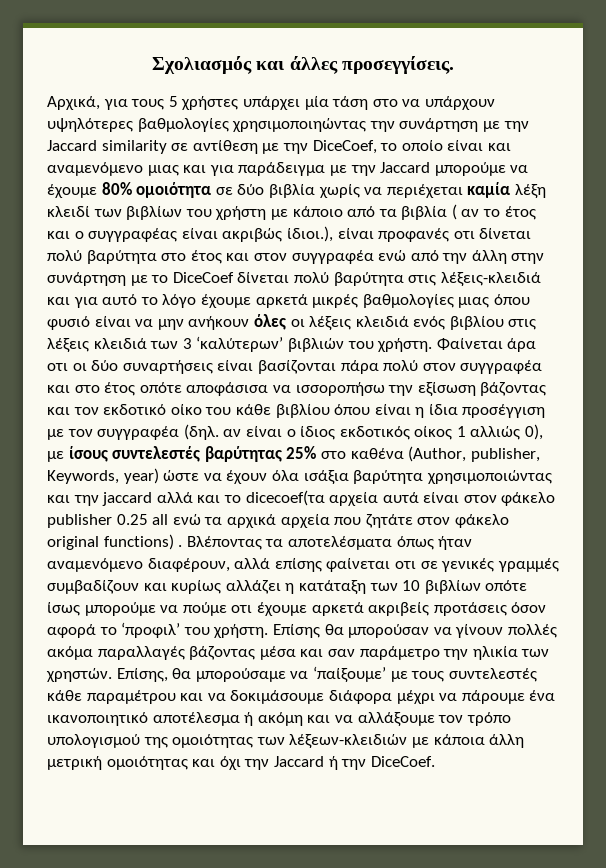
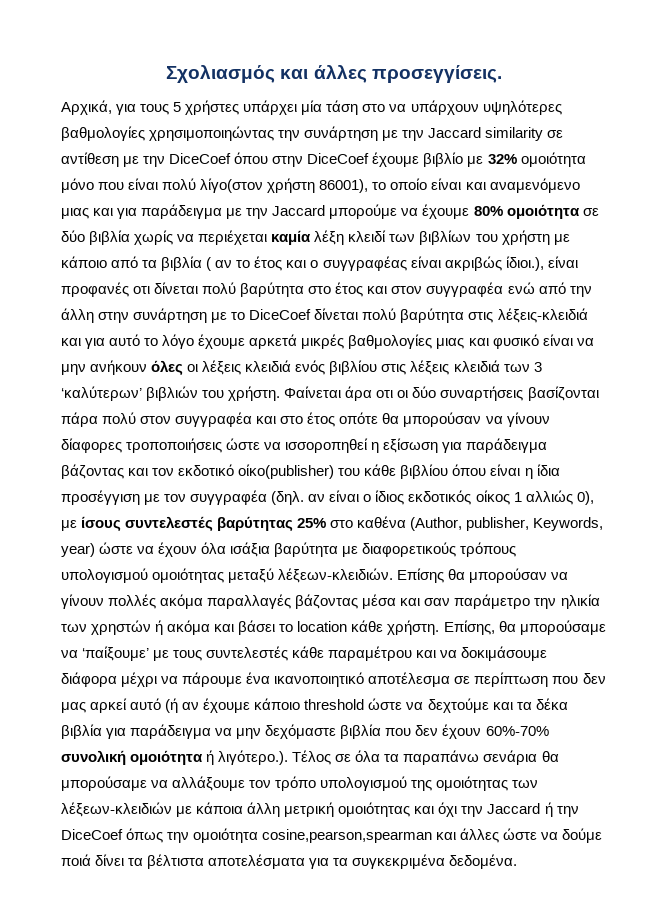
- Αρχικά, για τους 5 χρήστες υπάρχει μία τάση στο να υπάρχουν υψηλότερες βαθμολογίες χρησιμοποιηώντας την συνάρτηση με την Jaccard similarity σε αντίθεση με την DiceCoef, το οποίο είναι και αναμενόμενο μιας και για παράδειγμα με την Jaccard μπορούμε να έχουμε 80% ομοιότητα σε δύο βιβλία χωρίς να περιέχεται καμία λέξη κλειδί των βιβλίων του χρήστη με κάποιο από τα βιβλία ( αν το έτος και ο συγγραφέας είναι ακριβώς ίδιοι.), είναι προφανές οτι δίνεται πολύ βαρύτητα στο έτος και στον συγγραφέα ενώ από την άλλη στην συνάρτηση με το DiceCoef δίνεται πολύ βαρύτητα στις λέξεις-κλειδιά και για αυτό το λόγο έχουμε αρκετά μικρές βαθμολογίες μιας όπου φυσιό είναι να μην ανήκουν όλες οι λέξεις κλειδιά ενός βιβλίου στις λέξεις κλειδιά των 3 ‘καλύτερων’ βιβλιών του χρήστη.
+ Αρχικά, για τους 5 χρήστες υπάρχει μία τάση στο να υπάρχουν υψηλότερες βαθμολογίες χρησιμοποιηώντας την συνάρτηση με την Jaccard similarity σε αντίθεση με την DiceCoef όπου στην DiceCoef έχουμε βιβλίο με 32% ομοιότητα μόνο που είναι πολύ λίγο(στον χρήστη 86001), το οποίο είναι και αναμενόμενο μιας και για παράδειγμα με την Jaccard μπορούμε να έχουμε 80% ομοιότητα σε δύο βιβλία χωρίς να περιέχεται καμία λέξη κλειδί των βιβλίων του χρήστη με κάποιο από τα βιβλία ( αν το έτος και ο συγγραφέας είναι ακριβώς ίδιοι.), είναι προφανές οτι δίνεται πολύ βαρύτητα στο έτος και στον συγγραφέα ενώ από την άλλη στην συνάρτηση με το DiceCoef δίνεται πολύ βαρύτητα στις λέξεις-κλειδιά και για αυτό το λόγο έχουμε αρκετά μικρές βαθμολογίες μιας και φυσικό είναι να μην ανήκουν όλες οι λέξεις κλειδιά ενός βιβλίου στις λέξεις κλειδιά των 3 ‘καλύτερων’ βιβλιών του χρήστη.
- Φαίνεται άρα οτι οι δύο συναρτήσεις είναι βασίζονται πάρα πολύ στον συγγραφέα και στο έτος οπότε αποφάσισα να ισσοροπήσω την εξίσωση βάζοντας και τον εκδοτικό οίκο του κάθε βιβλίου όπου είναι η ίδια προσέγγιση με τον συγγραφέα (δηλ. αν είναι ο ίδιος εκδοτικός οίκος 1 αλλιώς 0), με ίσους συντελεστές βαρύτητας 25% στο καθένα (Author, publisher, Keywords, year) ώστε να έχουν όλα ισάξια βαρύτητα χρησιμοποιώντας και την jaccard αλλά και το dicecoef(τα αρχεία αυτά είναι στον φάκελο publisher 0.25 all ενώ τα αρχικά αρχεία που ζητάτε στον φάκελο original functions) . Βλέποντας τα αποτελέσματα όπως ήταν αναμενόμενο διαφέρουν, αλλά επίσης φαίνεται οτι σε γενικές γραμμές συμβαδίζουν και κυρίως αλλάζει η κατάταξη των 10 βιβλίων οπότε ίσως μπορούμε να πούμε οτι έχουμε αρκετά ακριβείς προτάσεις όσον αφορά το ‘προφιλ’ του χρήστη.
+ Φαίνεται άρα οτι οι δύο συναρτήσεις βασίζονται πάρα πολύ στον συγγραφέα και στο έτος οπότε θα μπορούσαν να γίνουν δίαφορες τροποποιήσεις ώστε να ισσοροπηθεί η εξίσωση για παράδειγμα βάζοντας και τον εκδοτικό οίκο(publisher) του κάθε βιβλίου όπου είναι η ίδια προσέγγιση με τον συγγραφέα (δηλ. αν είναι ο ίδιος εκδοτικός οίκος 1 αλλιώς 0), με ίσους συντελεστές βαρύτητας 25% στο καθένα (Author, publisher, Keywords, year) ώστε να έχουν όλα ισάξια βαρύτητα με διαφορετικούς τρόπους υπολογισμού ομοιότητας μεταξύ λέξεων-κλειδιών.
- Επίσης θα μπορούσαν να γίνουν πολλές ακόμα παραλλαγές βάζοντας μέσα και σαν παράμετρο την ηλικία των χρηστών.
+ Επίσης θα μπορούσαν να γίνουν πολλές ακόμα παραλλαγές βάζοντας μέσα και σαν παράμετρο την ηλικία των χρηστών ή ακόμα και βάσει το location κάθε χρήστη.
- Επίσης, θα μπορούσαμε να ‘παίξουμε’ με τους συντελεστές κάθε παραμέτρου και να δοκιμάσουμε διάφορα μέχρι να πάρουμε ένα ικανοποιητικό αποτέλεσμα ή ακόμη και να αλλάξουμε τον τρόπο υπολογισμού της ομοιότητας των λέξεων-κλειδιών με κάποια άλλη μετρική ομοιότητας και όχι την Jaccard ή την DiceCoef.
+ Επίσης, θα μπορούσαμε να ‘παίξουμε’ με τους συντελεστές κάθε παραμέτρου και να δοκιμάσουμε διάφορα μέχρι να πάρουμε ένα ικανοποιητικό αποτέλεσμα σε περίπτωση που δεν μας αρκεί αυτό (ή αν έχουμε κάποιο threshold ώστε να δεχτούμε και τα δέκα βιβλία για παράδειγμα να μην δεχόμαστε βιβλία που δεν έχουν 60%-70% συνολική ομοιότητα ή λιγότερο.). Τέλος σε όλα τα παραπάνω σενάρια θα μπορούσαμε να αλλάξουμε τον τρόπο υπολογισμού της ομοιότητας των λέξεων-κλειδιών με κάποια άλλη μετρική ομοιότητας και όχι την Jaccard ή την DiceCoef όπως την ομοιότητα cosine,pearson,spearman και άλλες ώστε να δούμε ποιά δίνει τα βέλτιστα αποτελέσματα για τα συγκεκριμένα δεδομένα.

